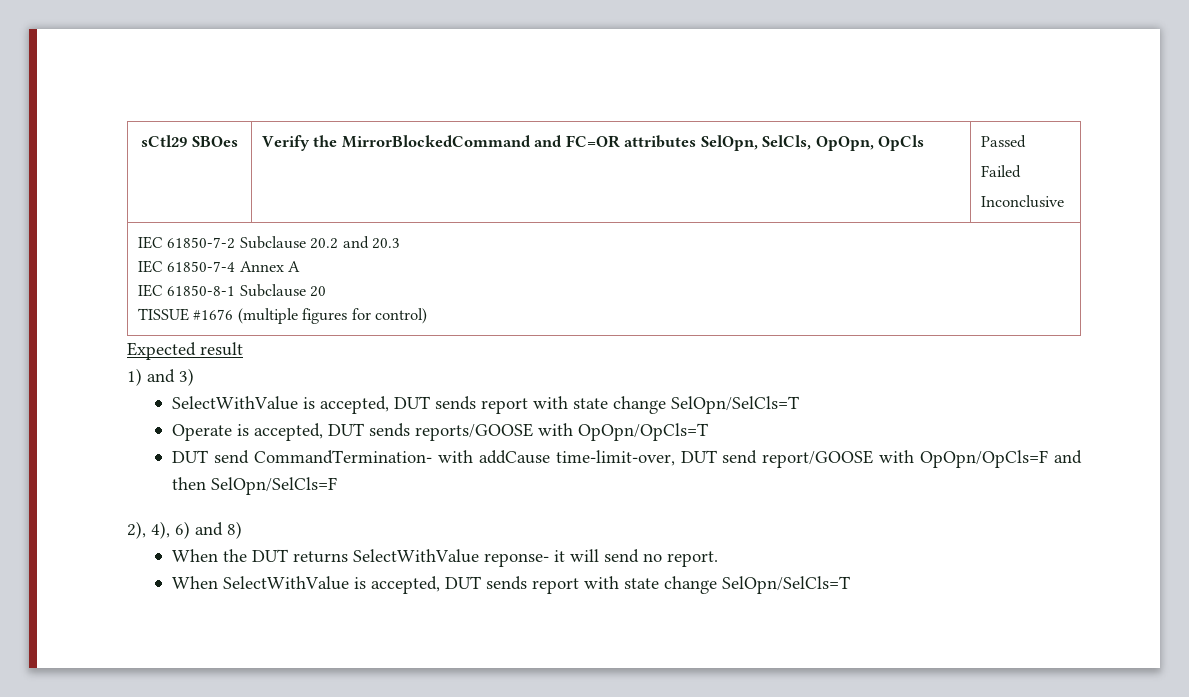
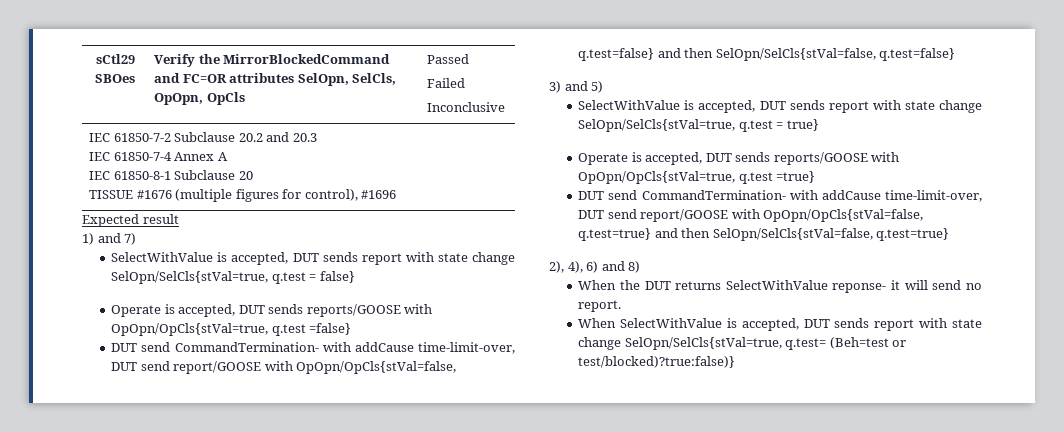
  IEC 61850-7-2 Subclause 20.2 and 20.3
  IEC 61850-7-4 Annex A
  IEC 61850-8-1 Subclause 20
- TISSUE #1676 (multiple figures for control)
+ TISSUE #1676 (multiple figures for control), #1696
- 1) and 3)
- SelectWithValue is accepted, DUT sends report with state change SelOpn/SelCls=T
- Operate is accepted, DUT sends reports/GOOSE with OpOpn/OpCls=T
+ 1) and 7)
+ SelectWithValue is accepted, DUT sends report with state change SelOpn/SelCls{stVal=true, q.test = false}
+ Operate is accepted, DUT sends reports/GOOSE with OpOpn/OpCls{stVal=true, q.test =false}
- DUT send CommandTermination- with addCause time-limit-over, DUT send report/GOOSE with OpOpn/OpCls=F and then SelOpn/SelCls=F
+ DUT send CommandTermination- with addCause time-limit-over, DUT send report/GOOSE with OpOpn/OpCls{stVal=false, q.test=false} and then SelOpn/SelCls{stVal=false, q.test=false}
+ 3) and 5)
+ SelectWithValue is accepted, DUT sends report with state change SelOpn/SelCls{stVal=true, q.test = true}
+ Operate is accepted, DUT sends reports/GOOSE with OpOpn/OpCls{stVal=true, q.test =true}
+ DUT send CommandTermination- with addCause time-limit-over, DUT send report/GOOSE with OpOpn/OpCls{stVal=false, q.test=true} and then SelOpn/SelCls{stVal=false, q.test=true}
- When SelectWithValue is accepted, DUT sends report with state change SelOpn/SelCls=T
+ When SelectWithValue is accepted, DUT sends report with state change SelOpn/SelCls{stVal=true, q.test= (Beh=test or test/blocked)?true:false)}

